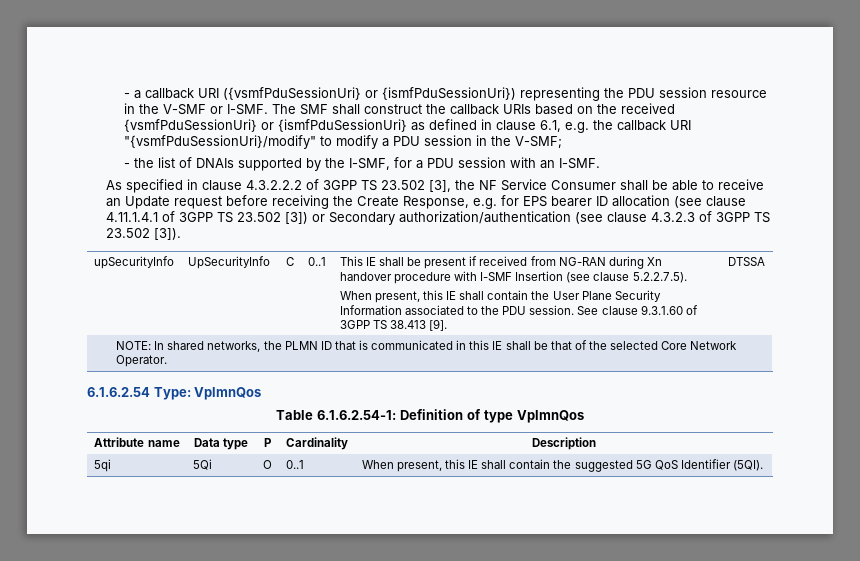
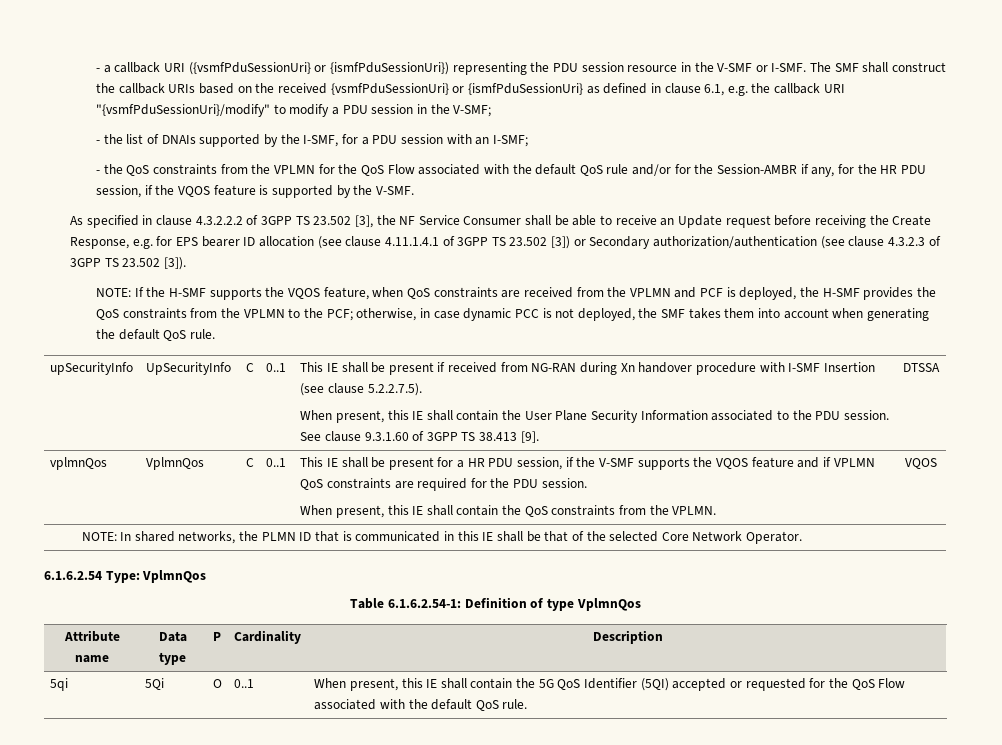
- - the list of DNAIs supported by the I-SMF, for a PDU session with an I-SMF.
+ - the list of DNAIs supported by the I-SMF, for a PDU session with an I-SMF;
+ - the QoS constraints from the VPLMN for the QoS Flow associated with the default QoS rule and/or for the Session-AMBR if any, for the HR PDU session, if the VQOS feature is supported by the V-SMF.
+ NOTE: If the H-SMF supports the VQOS feature, when QoS constraints are received from the VPLMN and PCF is deployed, the H-SMF provides the QoS constraints from the VPLMN to the PCF; otherwise, in case dynamic PCC is not deployed, the SMF takes them into account when generating the default QoS rule.
+ vplmnQos | VplmnQos | C | 0..1 | This IE shall be present for a HR PDU session, if the V-SMF supports the VQOS feature and if VPLMN QoS constraints are required for the PDU session.
+ When present, this IE shall contain the QoS constraints from the VPLMN. | VQOS
- 5qi | 5Qi | O | 0..1 | When present, this IE shall contain the suggested 5G QoS Identifier (5QI).
+ 5qi | 5Qi | O | 0..1 | When present, this IE shall contain the 5G QoS Identifier (5QI) accepted or requested for the QoS Flow associated with the default QoS rule.

